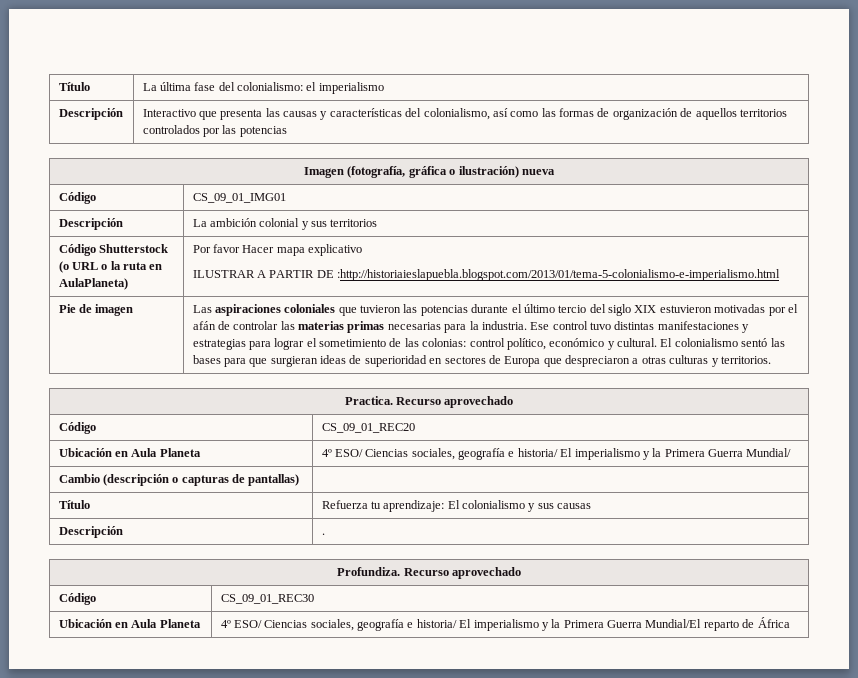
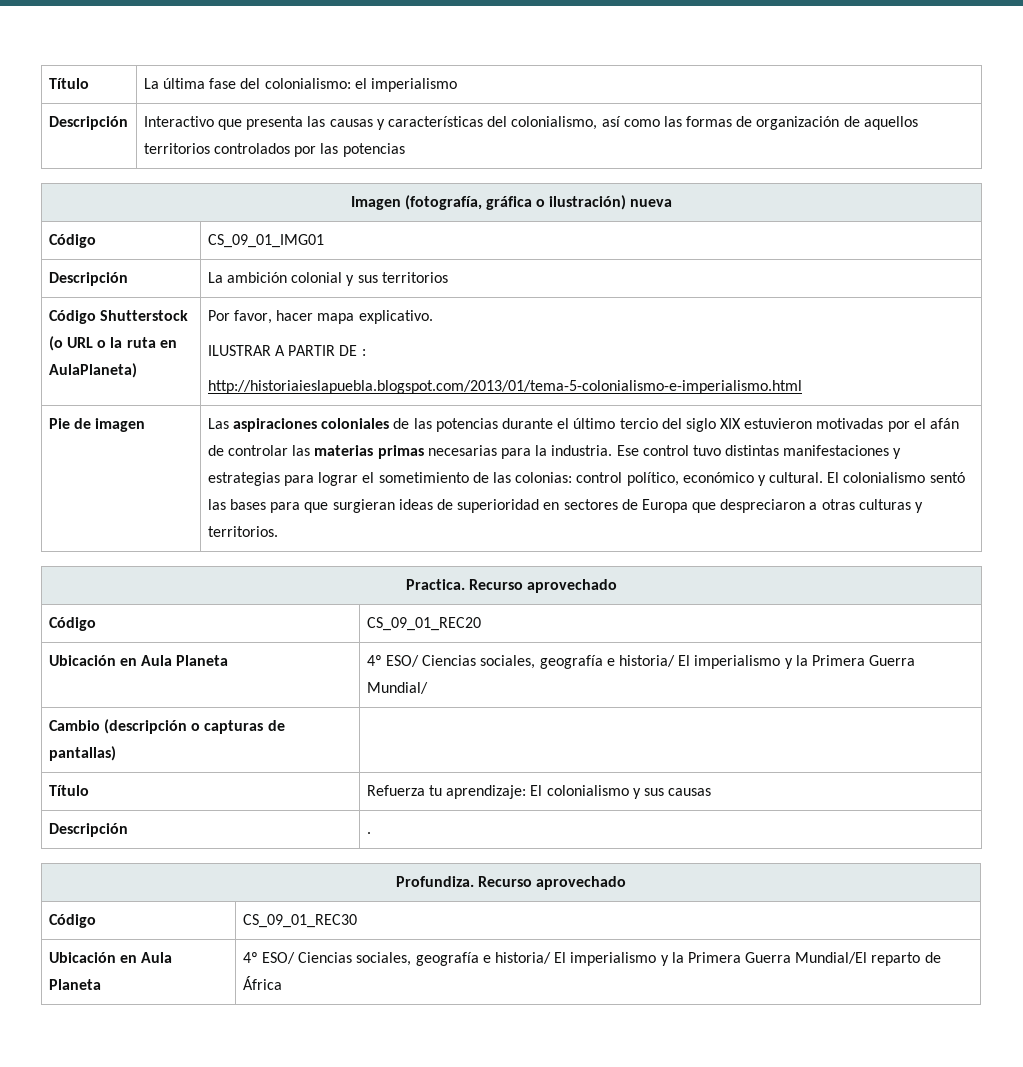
- Código Shutterstock (o URL o la ruta en AulaPlaneta) | Por favor Hacer mapa explicativo
- ILUSTRAR A PARTIR DE :http://historiaieslapuebla.blogspot.com/2013/01/tema-5-colonialismo-e-imperialismo.html
+ Código Shutterstock (o URL o la ruta en AulaPlaneta) | Por favor, hacer mapa explicativo.
+ ILUSTRAR A PARTIR DE :
+ http://historiaieslapuebla.blogspot.com/2013/01/tema-5-colonialismo-e-imperialismo.html
- Las aspiraciones coloniales que tuvieron las potencias durante el último tercio del siglo XIX estuvieron motivadas por el afán de controlar las materias primas necesarias para la industria.
+ Las aspiraciones coloniales de las potencias durante el último tercio del siglo XIX estuvieron motivadas por el afán de controlar las materias primas necesarias para la industria.

